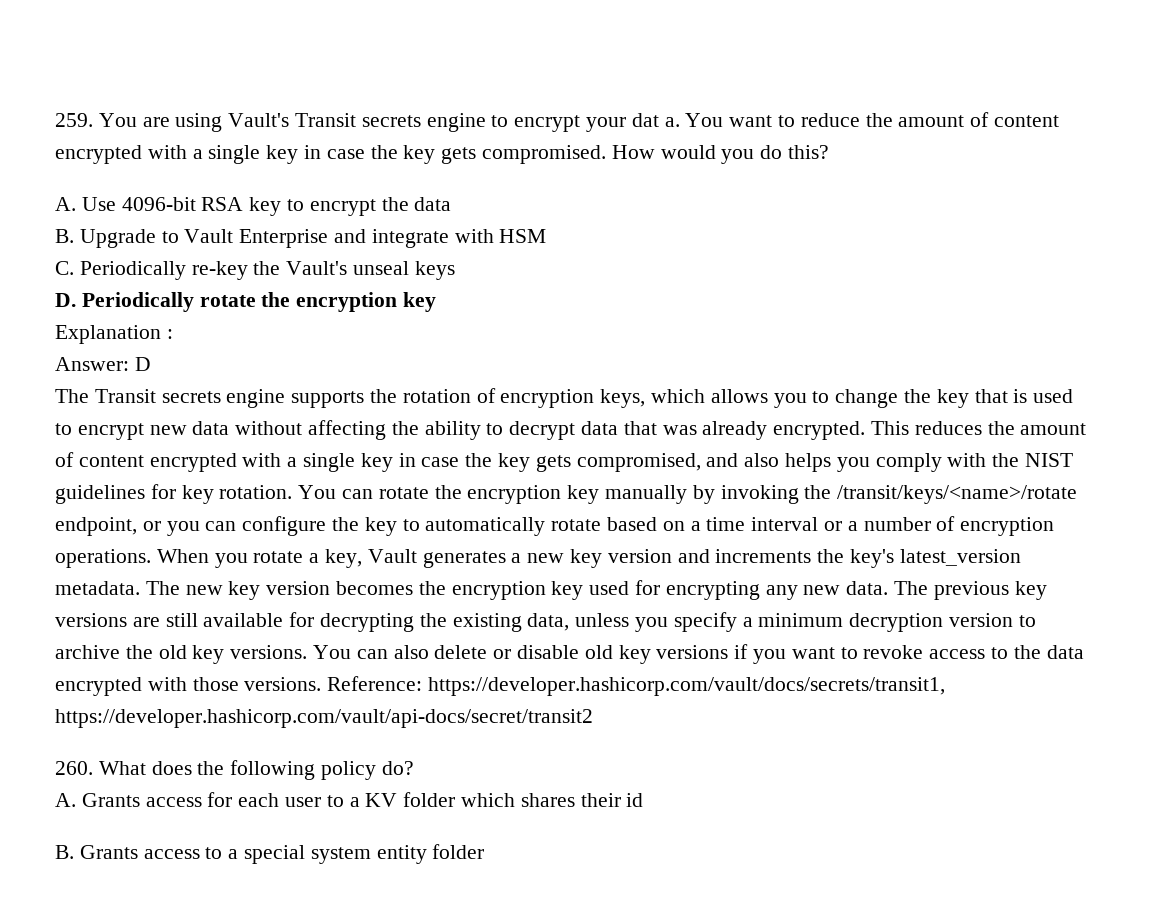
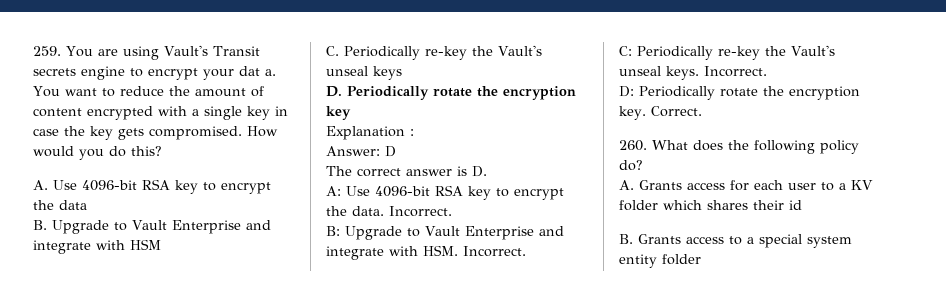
- The Transit secrets engine supports the rotation of encryption keys, which allows you to change the key that is used to encrypt new data without affecting the ability to decrypt data that was already encrypted. This reduces the amount of content encrypted with a single key in case the key gets compromised, and also helps you comply with the NIST guidelines for key rotation. You can rotate the encryption key manually by invoking the /transit/keys/<name>/rotate endpoint, or you can configure the key to automatically rotate based on a time interval or a number of encryption operations. When you rotate a key, Vault generates a new key version and increments the key's latest_version metadata. The new key version becomes the encryption key used for encrypting any new data. The previous key versions are still available for decrypting the existing data, unless you specify a minimum decryption version to archive the old key versions. You can also delete or disable old key versions if you want to revoke access to the data encrypted with those versions. Reference: https://developer.hashicorp.com/vault/docs/secrets/transit1, https://developer.hashicorp.com/vault/api-docs/secret/transit2
+ The correct answer is D.
+ A: Use 4096-bit RSA key to encrypt the data. Incorrect.
+ B: Upgrade to Vault Enterprise and integrate with HSM. Incorrect.
+ C: Periodically re-key the Vault's unseal keys. Incorrect.
+ D: Periodically rotate the encryption key. Correct.

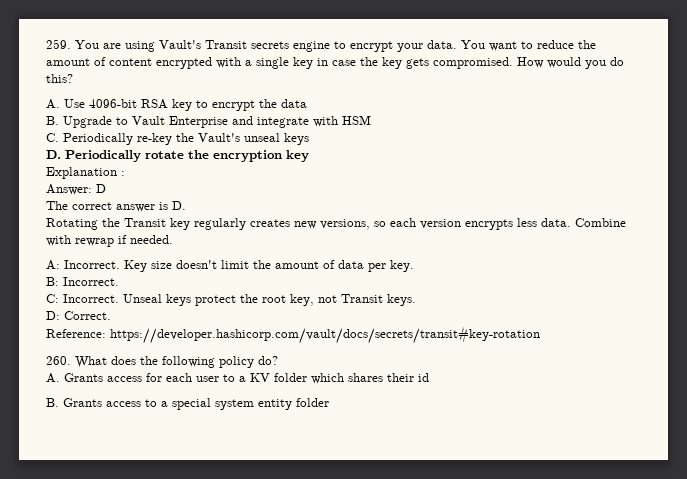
- 259. You are using Vault's Transit secrets engine to encrypt your dat a.
+ 259. You are using Vault's Transit secrets engine to encrypt your data.
- A: Use 4096-bit RSA key to encrypt the data. Incorrect.
- B: Upgrade to Vault Enterprise and integrate with HSM. Incorrect.
- C: Periodically re-key the Vault's unseal keys. Incorrect.
+ Rotating the Transit key regularly creates new versions, so each version encrypts less data. Combine with rewrap if needed.
+ A: Incorrect. Key size doesn't limit the amount of data per key.
+ B: Incorrect.
+ C: Incorrect. Unseal keys protect the root key, not Transit keys.
- D: Periodically rotate the encryption key. Correct.
+ D: Correct.
+ Reference: https://developer.hashicorp.com/vault/docs/secrets/transit#key-rotation

